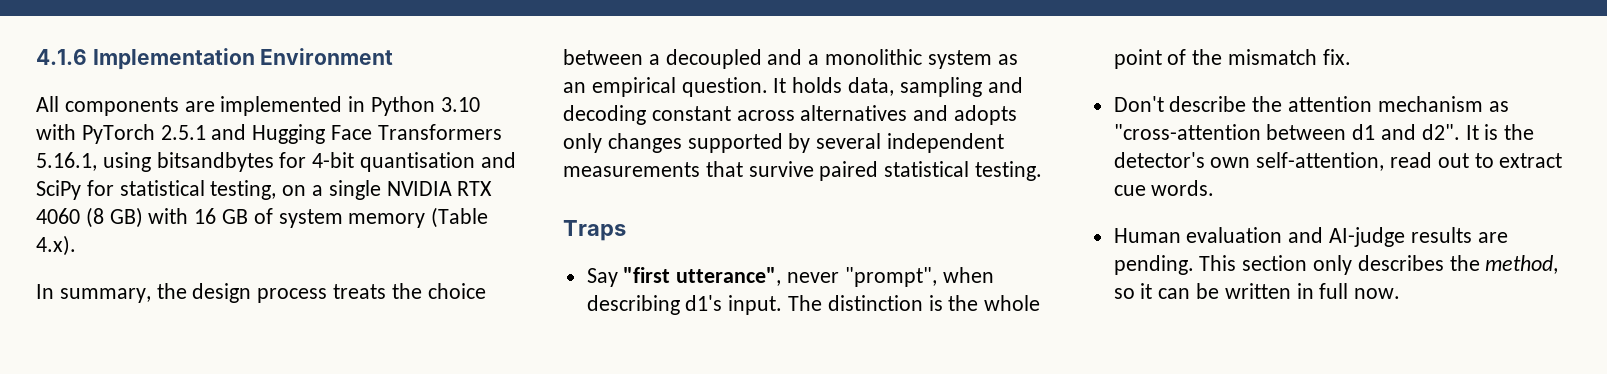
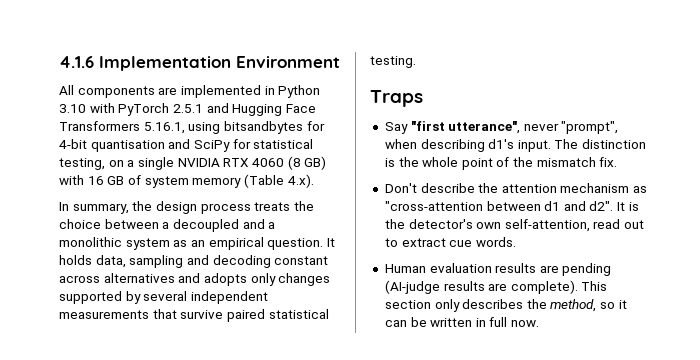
- Human evaluation and AI-judge results are pending.
+ Human evaluation results are pending (AI-judge results are complete).

